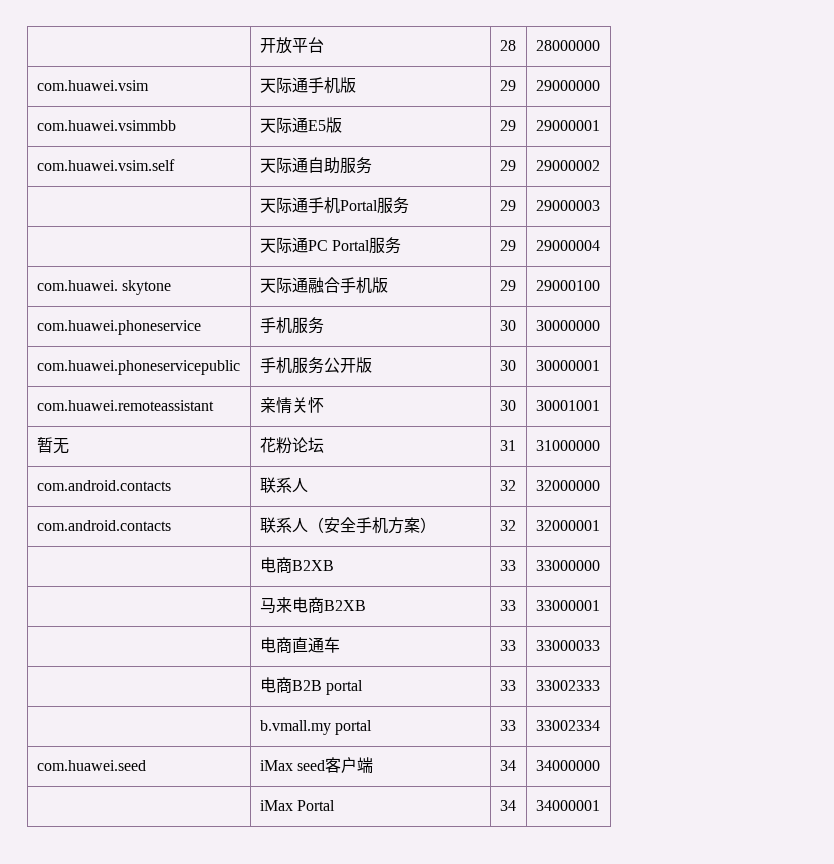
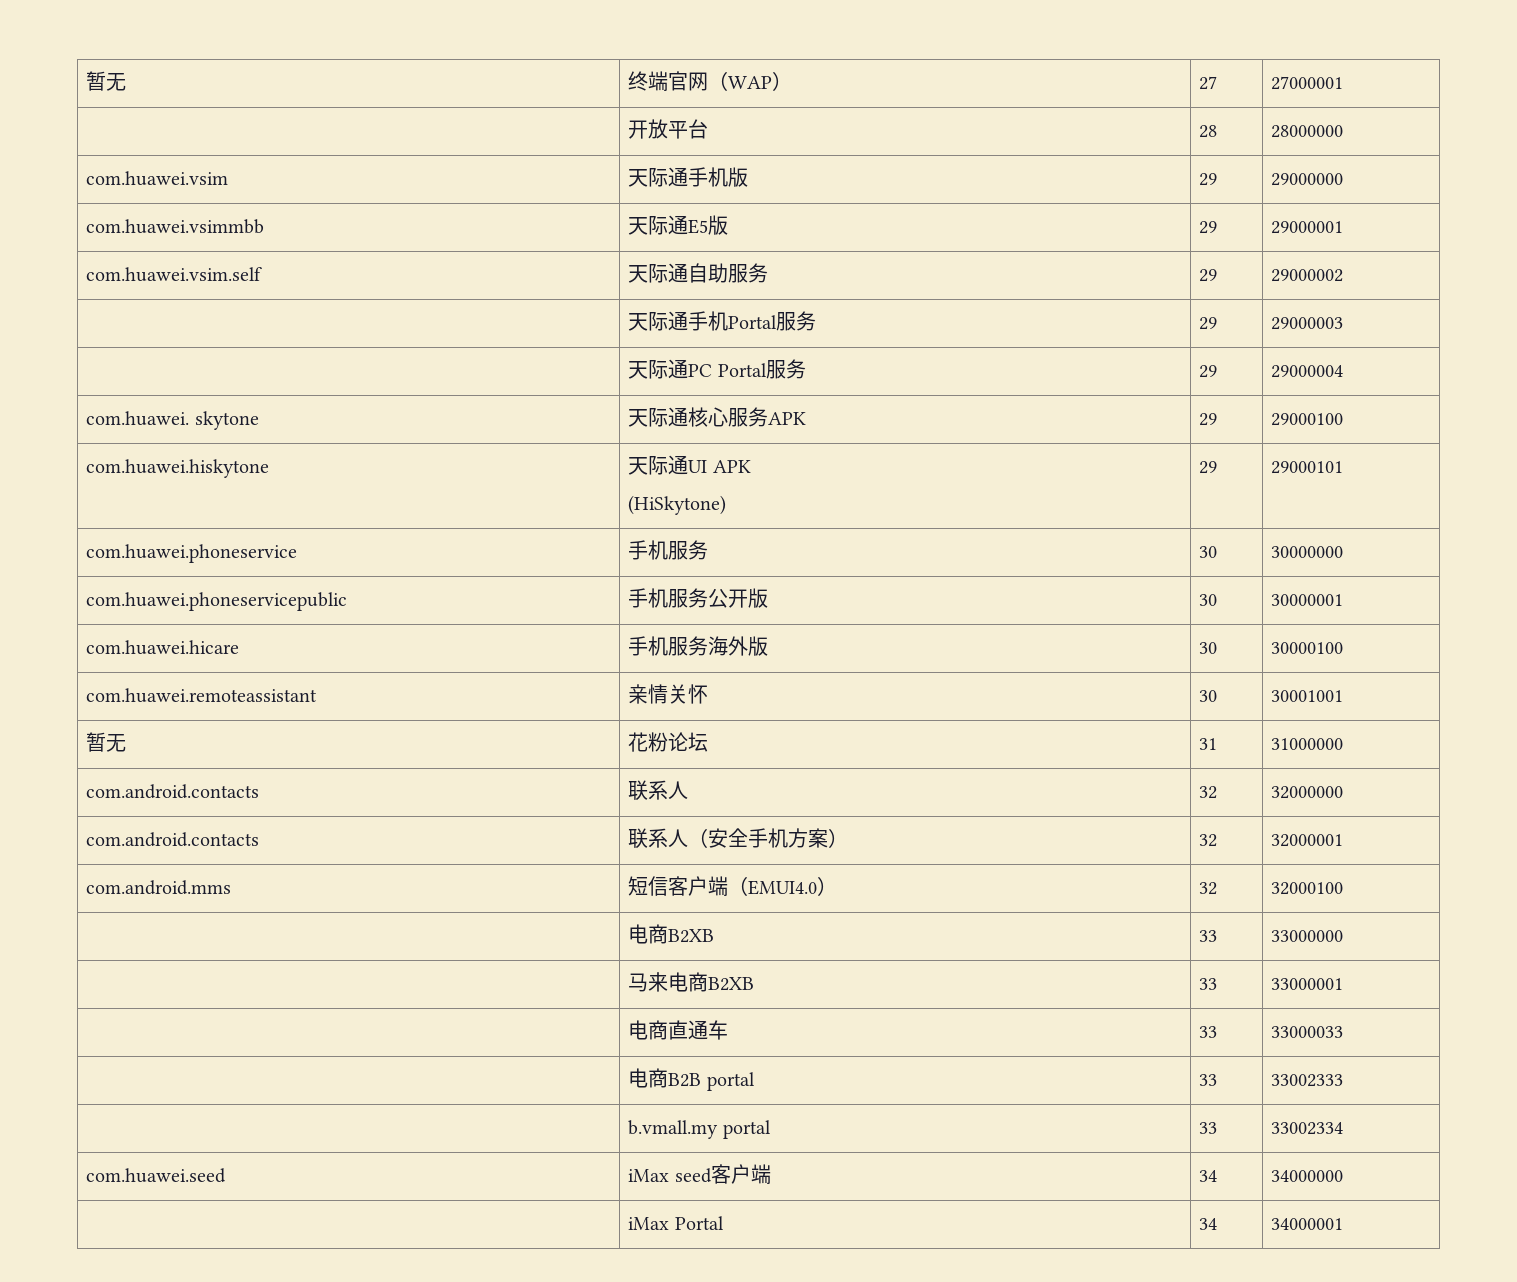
+ 暂无 | 终端官网（WAP） | 27 | 27000001
- com.huawei. skytone | 天际通融合手机版 | 29 | 29000100
+ com.huawei. skytone | 天际通核心服务APK | 29 | 29000100
+ com.huawei.hiskytone | 天际通UI APK
+ (HiSkytone) | 29 | 29000101
+ com.huawei.hicare | 手机服务海外版 | 30 | 30000100
+ com.android.mms | 短信客户端（EMUI4.0） | 32 | 32000100

